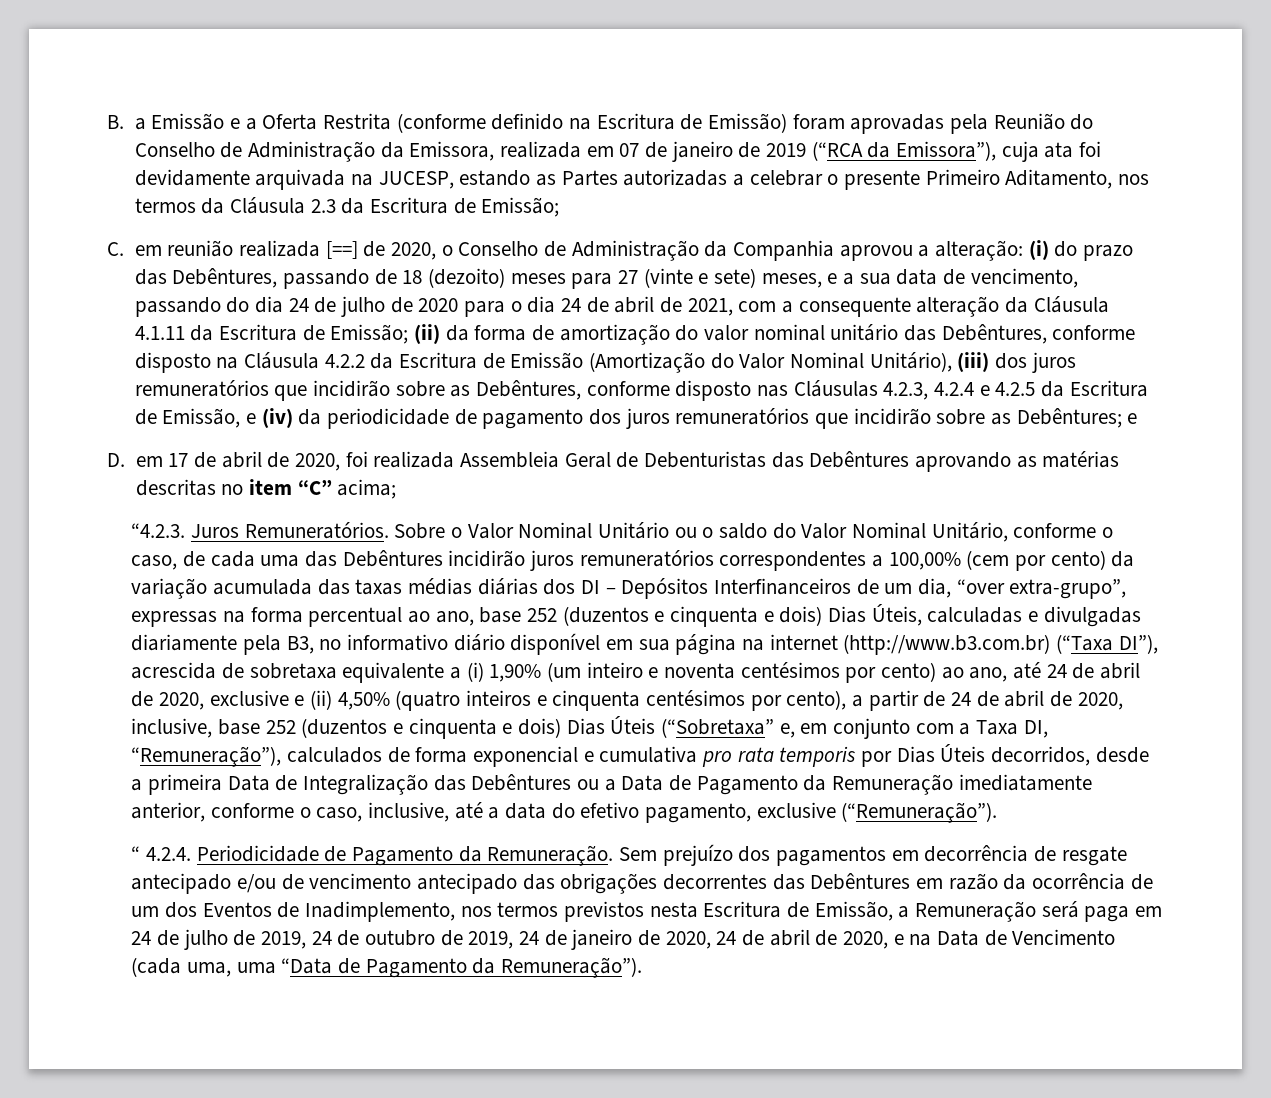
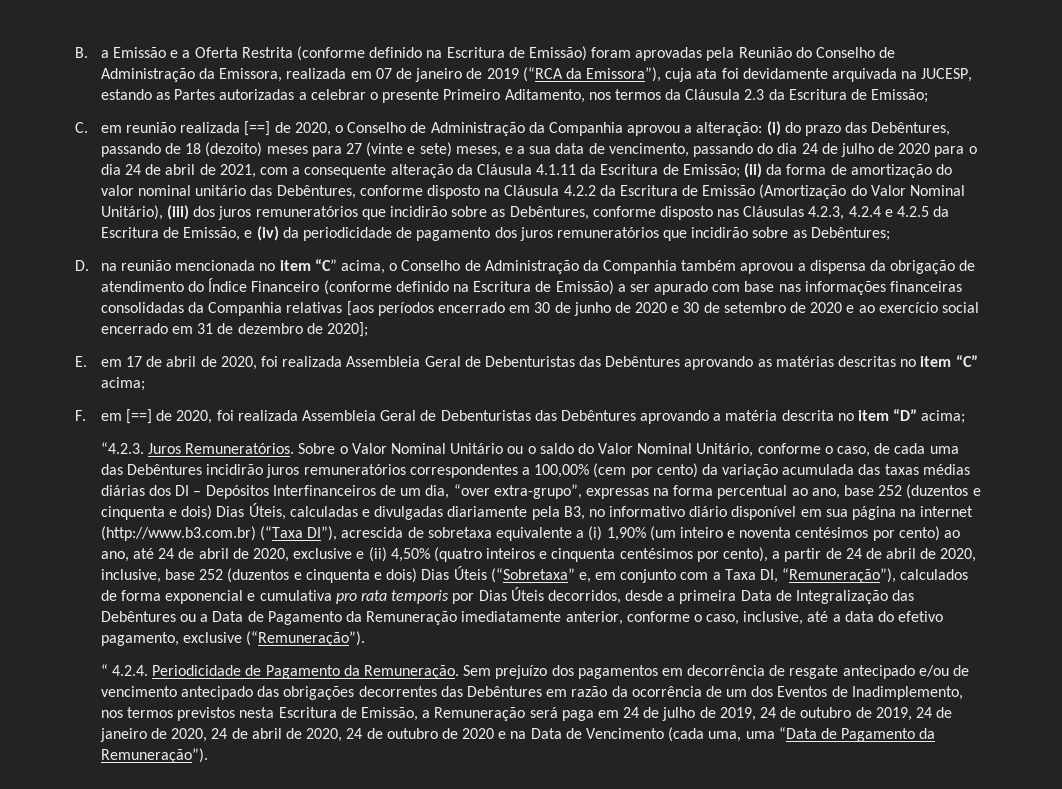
- (ii) da forma de amortização do valor nominal unitário das Debêntures, conforme disposto na Cláusula 4.2.2 da Escritura de Emissão (Amortização do Valor Nominal Unitário), (iii) dos juros remuneratórios que incidirão sobre as Debêntures, conforme disposto nas Cláusulas 4.2.3, 4.2.4 e 4.2.5 da Escritura de Emissão, e (iv) da periodicidade de pagamento dos juros remuneratórios que incidirão sobre as Debêntures; e
- D. em 17 de abril de 2020, foi realizada Assembleia Geral de Debenturistas das Debêntures aprovando as matérias descritas no item “C” acima;
+ (ii) da forma de amortização do valor nominal unitário das Debêntures, conforme disposto na Cláusula 4.2.2 da Escritura de Emissão (Amortização do Valor Nominal Unitário), (iii) dos juros remuneratórios que incidirão sobre as Debêntures, conforme disposto nas Cláusulas 4.2.3, 4.2.4 e 4.2.5 da Escritura de Emissão, e (iv) da periodicidade de pagamento dos juros remuneratórios que incidirão sobre as Debêntures;
+ D. na reunião mencionada no item “C” acima, o Conselho de Administração da Companhia também aprovou a dispensa da obrigação de atendimento do Índice Financeiro (conforme definido na Escritura de Emissão) a ser apurado com base nas informações financeiras consolidadas da Companhia relativas [aos períodos encerrado em 30 de junho de 2020 e 30 de setembro de 2020 e ao exercício social encerrado em 31 de dezembro de 2020];
+ E. em 17 de abril de 2020, foi realizada Assembleia Geral de Debenturistas das Debêntures aprovando as matérias descritas no item “C” acima;
+ F. em [==] de 2020, foi realizada Assembleia Geral de Debenturistas das Debêntures aprovando a matéria descrita no item “D” acima;
- Sem prejuízo dos pagamentos em decorrência de resgate antecipado e/ou de vencimento antecipado das obrigações decorrentes das Debêntures em razão da ocorrência de um dos Eventos de Inadimplemento, nos termos previstos nesta Escritura de Emissão, a Remuneração será paga em 24 de julho de 2019, 24 de outubro de 2019, 24 de janeiro de 2020, 24 de abril de 2020, e na Data de Vencimento (cada uma, uma “Data de Pagamento da Remuneração”).
+ Sem prejuízo dos pagamentos em decorrência de resgate antecipado e/ou de vencimento antecipado das obrigações decorrentes das Debêntures em razão da ocorrência de um dos Eventos de Inadimplemento, nos termos previstos nesta Escritura de Emissão, a Remuneração será paga em 24 de julho de 2019, 24 de outubro de 2019, 24 de janeiro de 2020, 24 de abril de 2020, 24 de outubro de 2020 e na Data de Vencimento (cada uma, uma “Data de Pagamento da Remuneração”).

